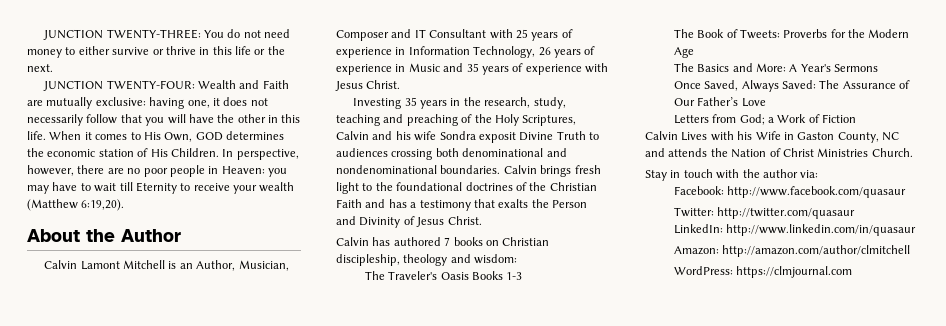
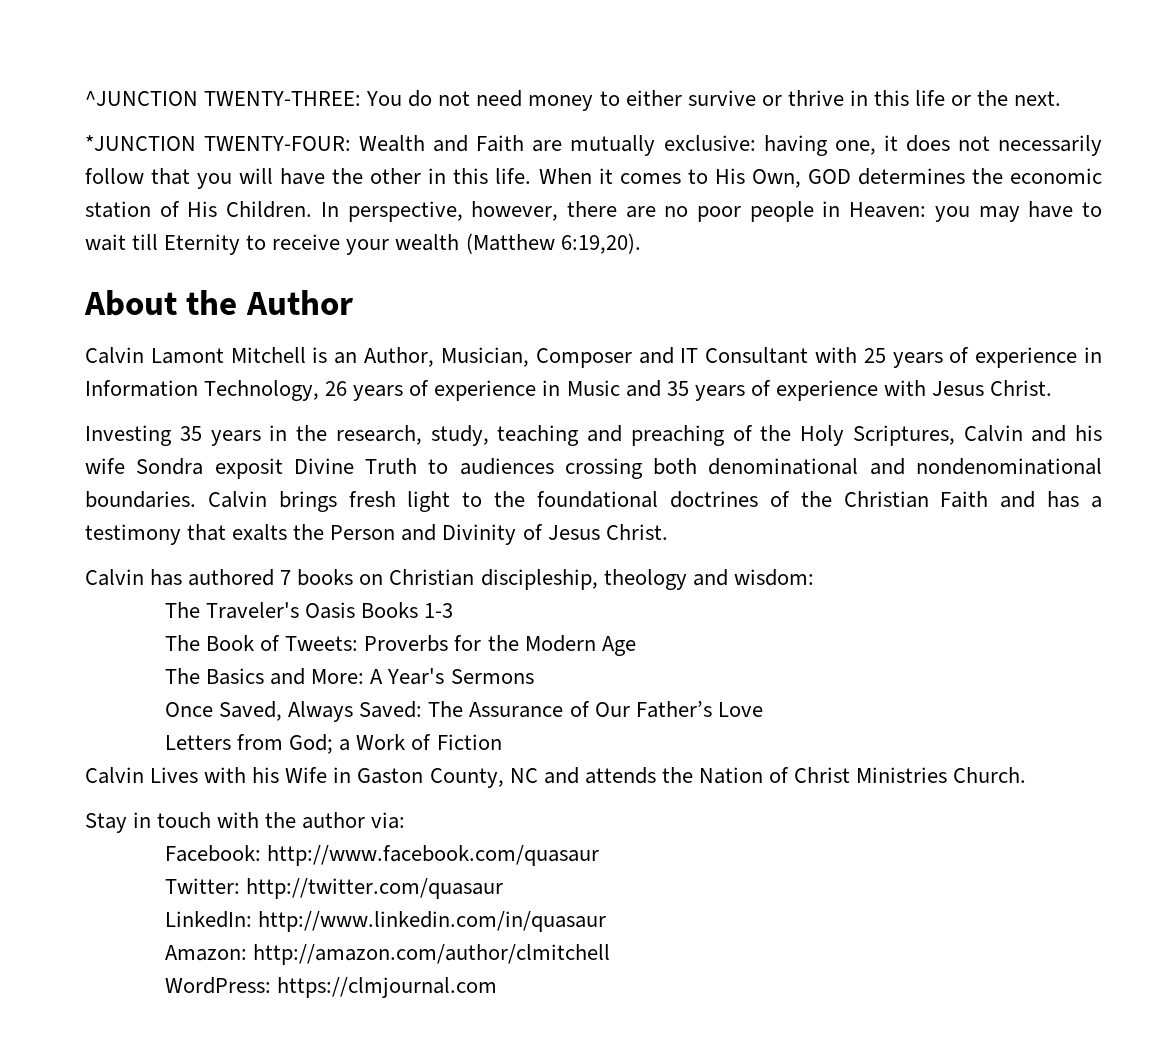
- JUNCTION TWENTY-THREE: You do not need money to either survive or thrive in this life or the next.
+ ^JUNCTION TWENTY-THREE: You do not need money to either survive or thrive in this life or the next.
- JUNCTION TWENTY-FOUR: Wealth and Faith are mutually exclusive: having one, it does not necessarily follow that you will have the other in this life.
+ *JUNCTION TWENTY-FOUR: Wealth and Faith are mutually exclusive: having one, it does not necessarily follow that you will have the other in this life.

